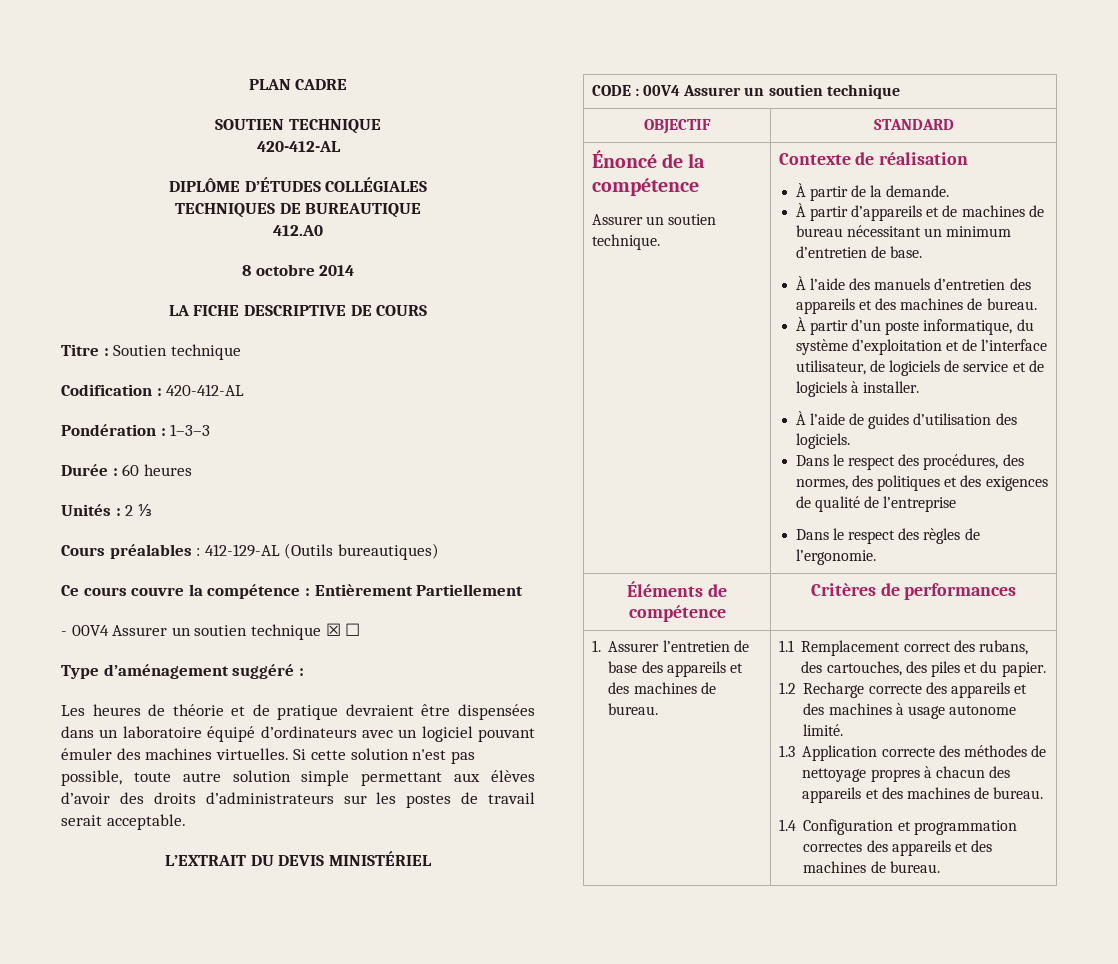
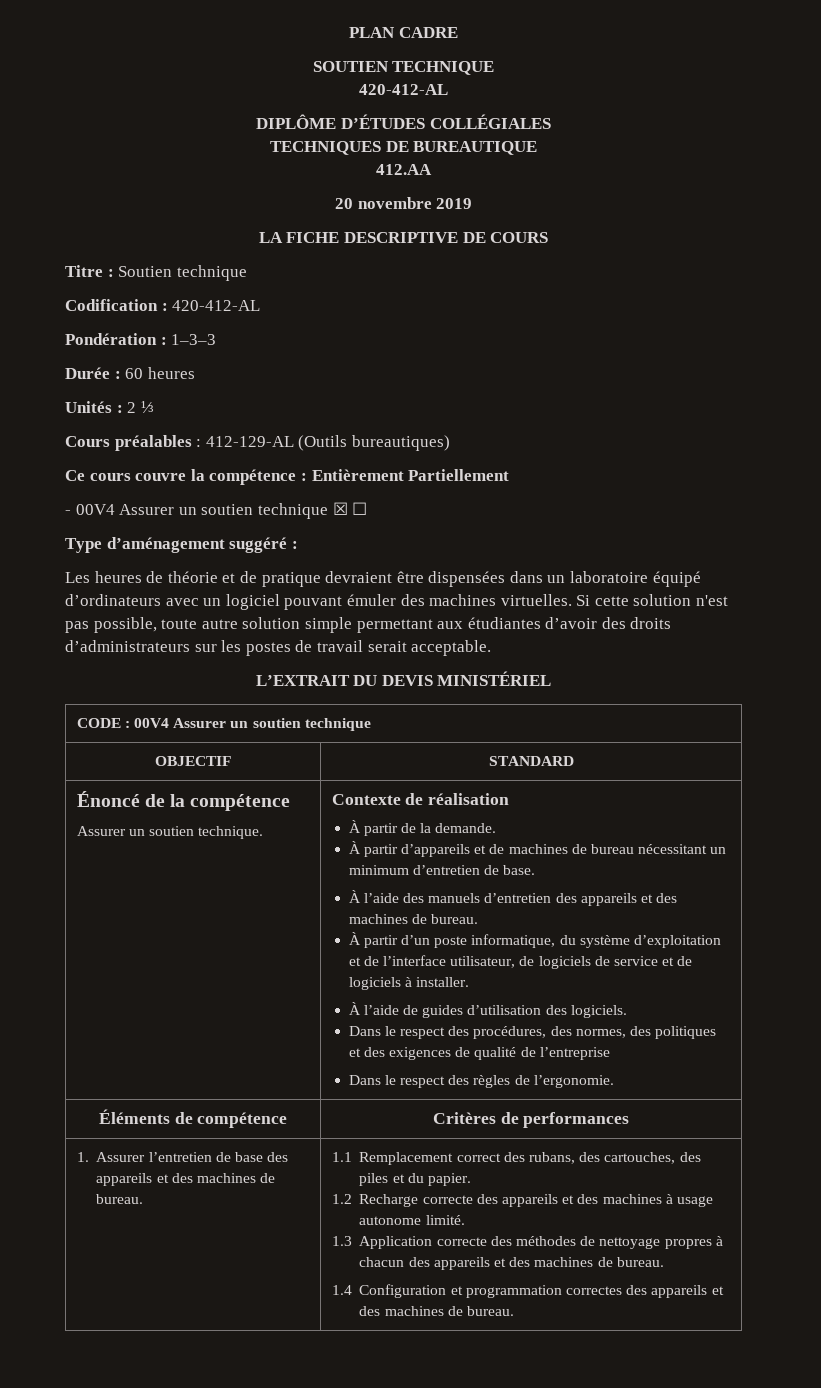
- 412.A0
- 8 octobre 2014
+ 412.AA
+ 20 novembre 2019
- Si cette solution n'est pas possible, toute autre solution simple permettant aux élèves d’avoir des droits d’administrateurs sur les postes de travail serait acceptable.
+ Si cette solution n'est pas possible, toute autre solution simple permettant aux étudiantes d’avoir des droits d’administrateurs sur les postes de travail serait acceptable.

